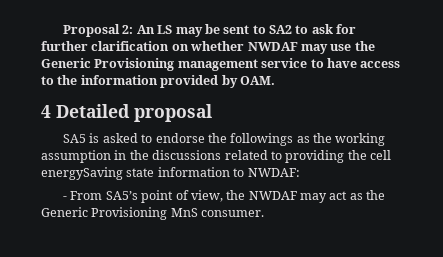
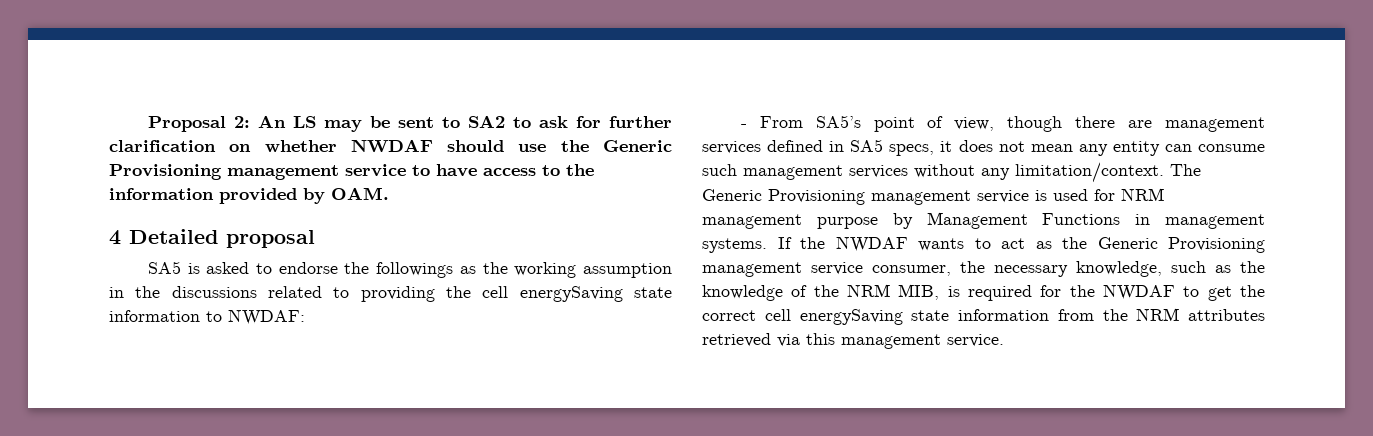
- Proposal 2: An LS may be sent to SA2 to ask for further clarification on whether NWDAF may use the Generic Provisioning management service to have access to the information provided by OAM.
+ Proposal 2: An LS may be sent to SA2 to ask for further clarification on whether NWDAF should use the Generic Provisioning management service to have access to the information provided by OAM.
- - From SA5’s point of view, the NWDAF may act as the Generic Provisioning MnS consumer.
+ - From SA5’s point of view, though there are management services defined in SA5 specs, it does not mean any entity can consume such management services without any limitation/context. The Generic Provisioning management service is used for NRM management purpose by Management Functions in management systems. If the NWDAF wants to act as the Generic Provisioning management service consumer, the necessary knowledge, such as the knowledge of the NRM MIB, is required for the NWDAF to get the correct cell energySaving state information from the NRM attributes retrieved via this management service.

